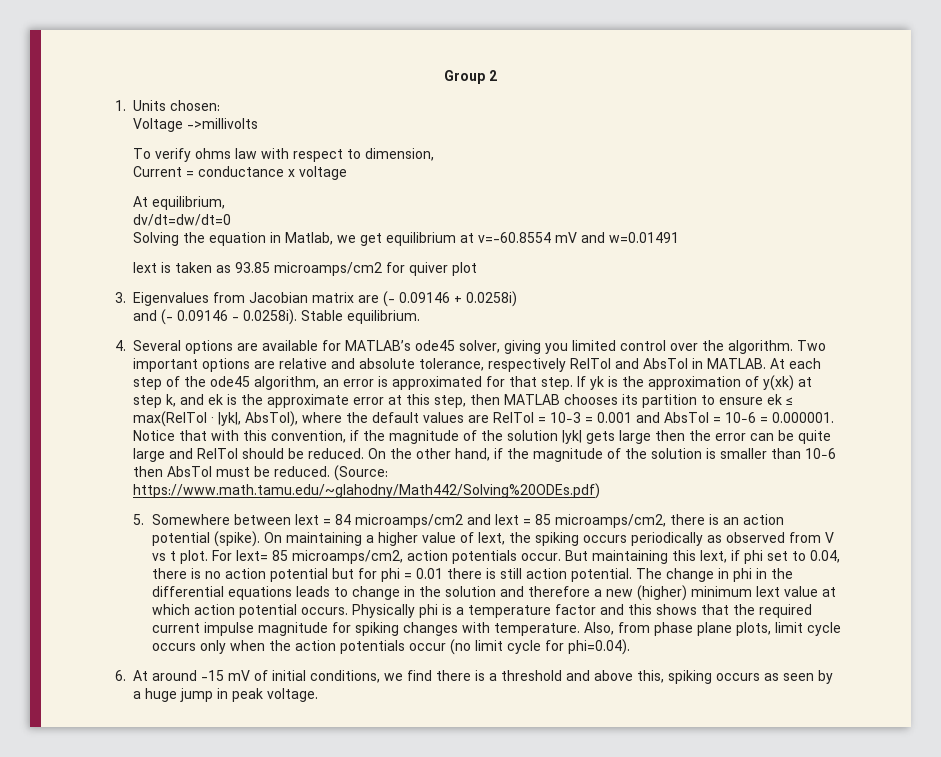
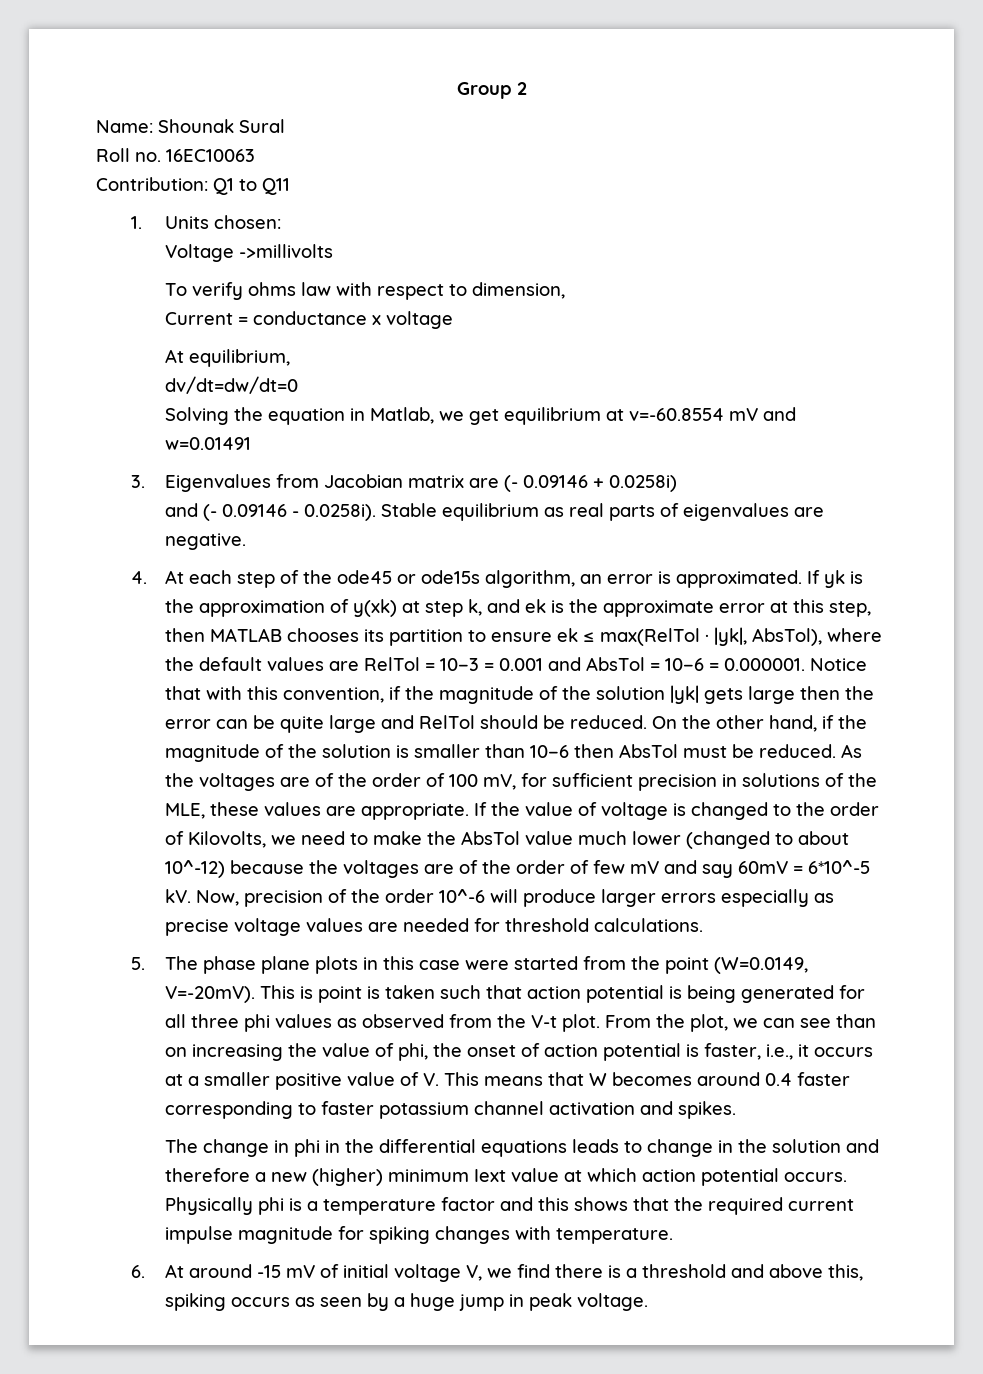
+ Name: Shounak Sural
+ Roll no. 16EC10063
+ Contribution: Q1 to Q11
- Iext is taken as 93.85 microamps/cm2 for quiver plot
- and (- 0.09146 - 0.0258i). Stable equilibrium.
- 4. Several options are available for MATLAB’s ode45 solver, giving you limited control over the algorithm. Two important options are relative and absolute tolerance, respectively RelTol and AbsTol in MATLAB. At each step of the ode45 algorithm, an error is approximated for that step.
+ and (- 0.09146 - 0.0258i). Stable equilibrium as real parts of eigenvalues are negative.
+ 4. At each step of the ode45 or ode15s algorithm, an error is approximated.
- (Source: https://www.math.tamu.edu/~glahodny/Math442/Solving%20ODEs.pdf)
- 5. Somewhere between Iext = 84 microamps/cm2 and Iext = 85 microamps/cm2, there is an action potential (spike). On maintaining a higher value of Iext, the spiking occurs periodically as observed from V vs t plot. For Iext= 85 microamps/cm2, action potentials occur. But maintaining this Iext, if phi set to 0.04, there is no action potential but for phi = 0.01 there is still action potential. The change in phi in the differential equations leads to change in the solution and therefore a new (higher) minimum Iext value at which action potential occurs.
+ As the voltages are of the order of 100 mV, for sufficient precision in solutions of the MLE, these values are appropriate. If the value of voltage is changed to the order of Kilovolts, we need to make the AbsTol value much lower (changed to about 10^-12) because the voltages are of the order of few mV and say 60mV = 6*10^-5 kV. Now, precision of the order 10^-6 will produce larger errors especially as precise voltage values are needed for threshold calculations.
+ 5. The phase plane plots in this case were started from the point (W=0.0149, V=-20mV). This is point is taken such that action potential is being generated for all three phi values as observed from the V-t plot. From the plot, we can see than on increasing the value of phi, the onset of action potential is faster, i.e., it occurs at a smaller positive value of V. This means that W becomes around 0.4 faster corresponding to faster potassium channel activation and spikes.
+ The change in phi in the differential equations leads to change in the solution and therefore a new (higher) minimum Iext value at which action potential occurs.
- Also, from phase plane plots, limit cycle occurs only when the action potentials occur (no limit cycle for phi=0.04).
- 6. At around -15 mV of initial conditions, we find there is a threshold and above this, spiking occurs as seen by a huge jump in peak voltage.
+ 6. At around -15 mV of initial voltage V, we find there is a threshold and above this, spiking occurs as seen by a huge jump in peak voltage.

